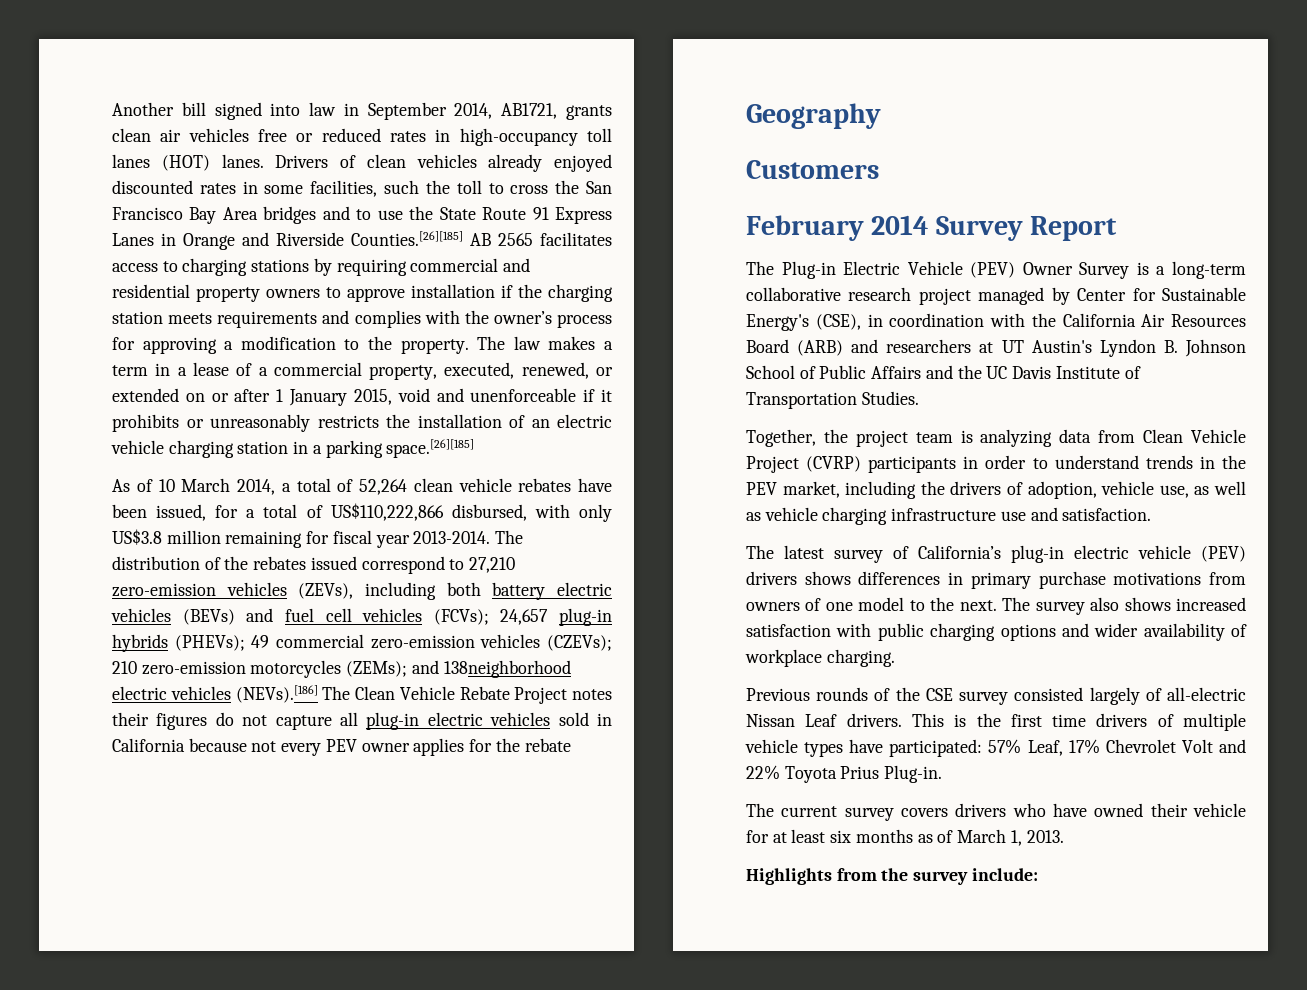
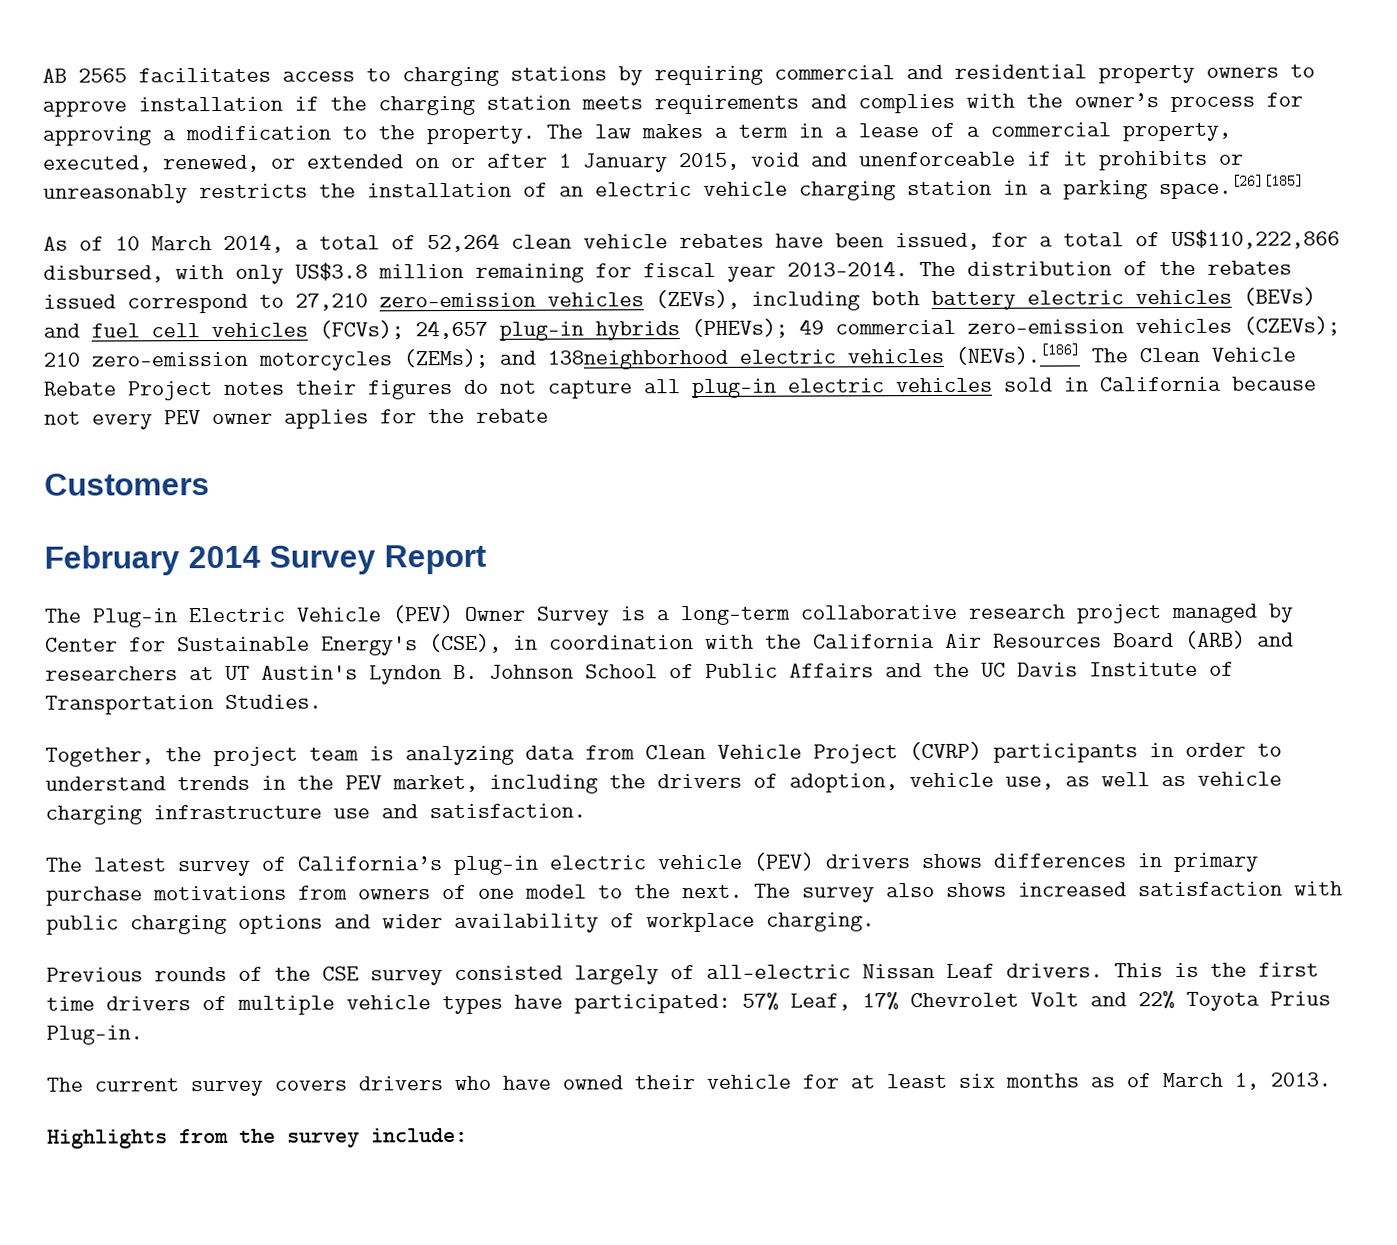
- Another bill signed into law in September 2014, AB1721, grants clean air vehicles free or reduced rates in high-occupancy toll lanes (HOT) lanes. Drivers of clean vehicles already enjoyed discounted rates in some facilities, such the toll to cross the San Francisco Bay Area bridges and to use the State Route 91 Express Lanes in Orange and Riverside Counties.[26][185] AB 2565 facilitates access to charging stations by requiring commercial and residential property owners to approve installation if the charging station meets requirements and complies with the owner’s process for approving a modification to the property.
+ AB 2565 facilitates access to charging stations by requiring commercial and residential property owners to approve installation if the charging station meets requirements and complies with the owner’s process for approving a modification to the property.
- Geography

